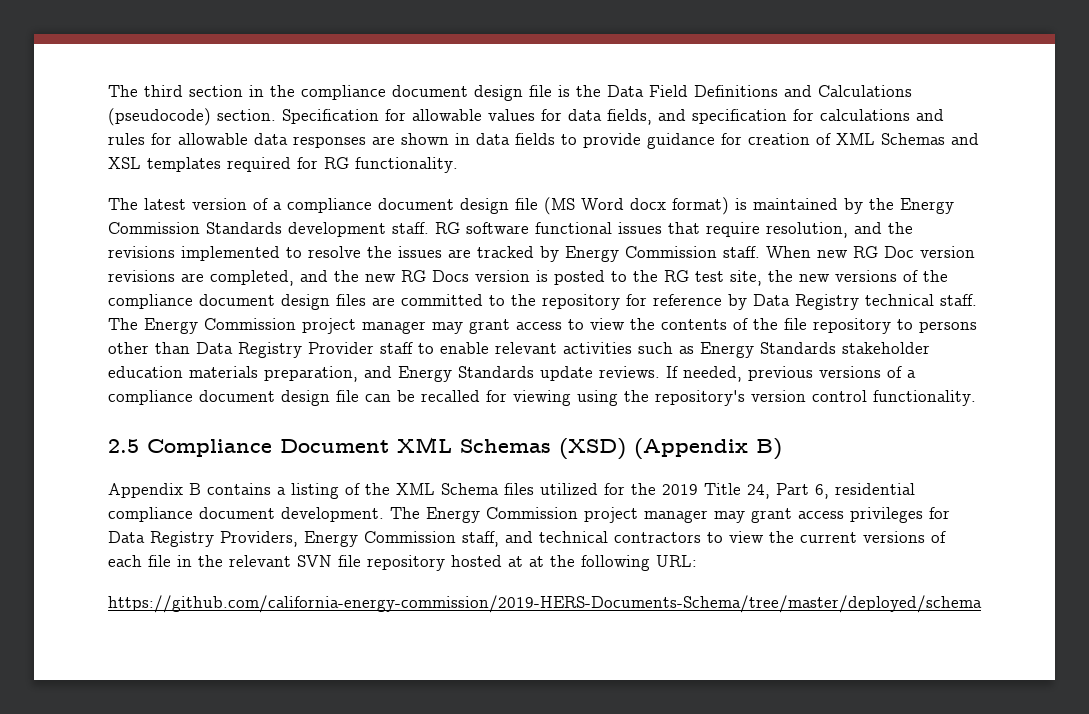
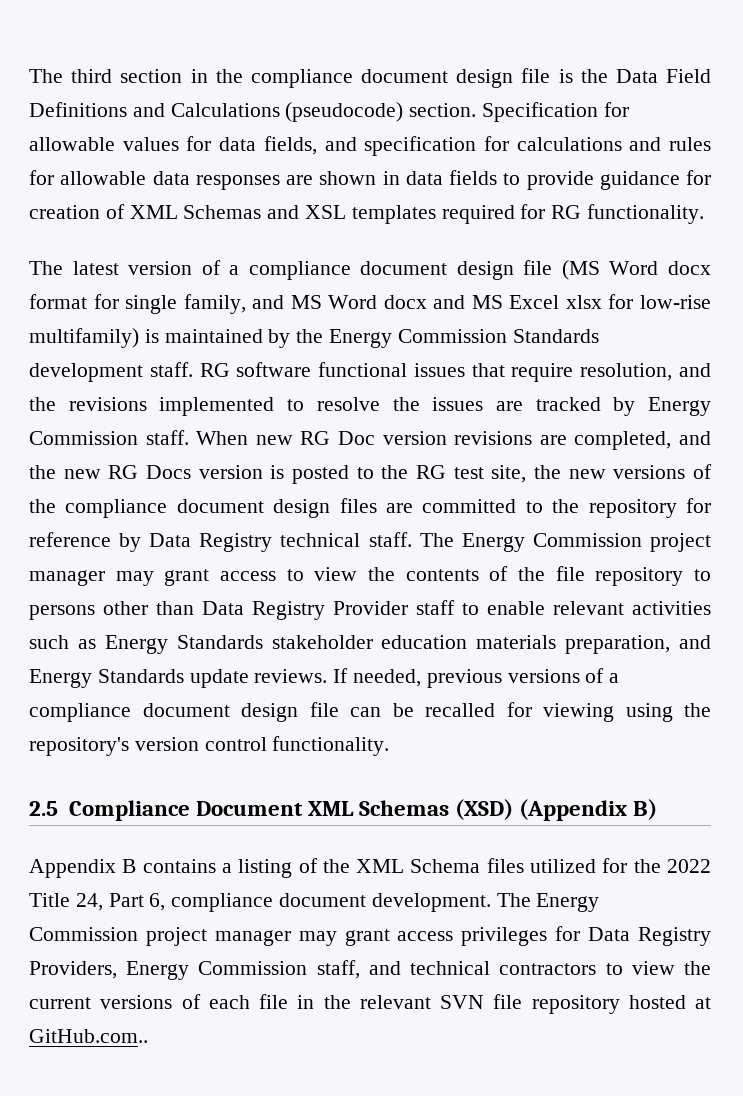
- The latest version of a compliance document design file (MS Word docx format) is maintained by the Energy Commission Standards development staff.
+ The latest version of a compliance document design file (MS Word docx format for single family, and MS Word docx and MS Excel xlsx for low-rise multifamily) is maintained by the Energy Commission Standards development staff.
- Appendix B contains a listing of the XML Schema files utilized for the 2019 Title 24, Part 6, residential compliance document development.
+ Appendix B contains a listing of the XML Schema files utilized for the 2022 Title 24, Part 6, compliance document development.
- The Energy Commission project manager may grant access privileges for Data Registry Providers, Energy Commission staff, and technical contractors to view the current versions of each file in the relevant SVN file repository hosted at at the following URL:
- https://github.com/california-energy-commission/2019-HERS-Documents-Schema/tree/master/deployed/schema
+ The Energy Commission project manager may grant access privileges for Data Registry Providers, Energy Commission staff, and technical contractors to view the current versions of each file in the relevant SVN file repository hosted at GitHub.com..

